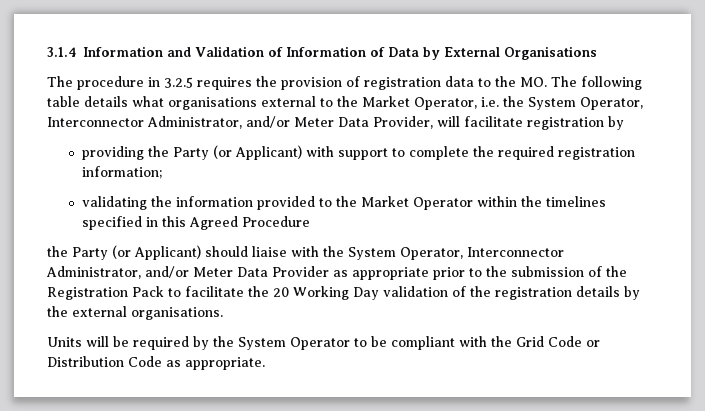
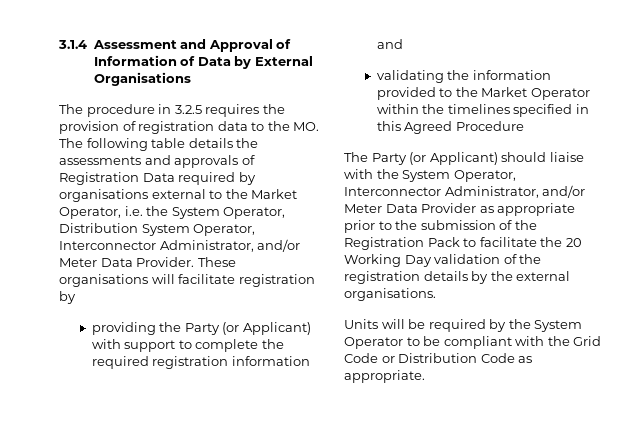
- 3.1.4 Information and Validation of Information of Data by External Organisations
+ 3.1.4 Assessment and Approval of Information of Data by External Organisations
- The procedure in 3.2.5 requires the provision of registration data to the MO. The following table details what organisations external to the Market Operator, i.e. the System Operator, Interconnector Administrator, and/or Meter Data Provider, will facilitate registration by
+ The procedure in 3.2.5 requires the provision of registration data to the MO. The following table details the assessments and approvals of Registration Data required by organisations external to the Market Operator, i.e. the System Operator, Distribution System Operator, Interconnector Administrator, and/or Meter Data Provider. These organisations will facilitate registration by
- providing the Party (or Applicant) with support to complete the required registration information;
+ providing the Party (or Applicant) with support to complete the required registration information and
- the Party (or Applicant) should liaise with the System Operator, Interconnector Administrator, and/or Meter Data Provider as appropriate prior to the submission of the Registration Pack to facilitate the 20 Working Day validation of the registration details by the external organisations.
+ The Party (or Applicant) should liaise with the System Operator, Interconnector Administrator, and/or Meter Data Provider as appropriate prior to the submission of the Registration Pack to facilitate the 20 Working Day validation of the registration details by the external organisations.

